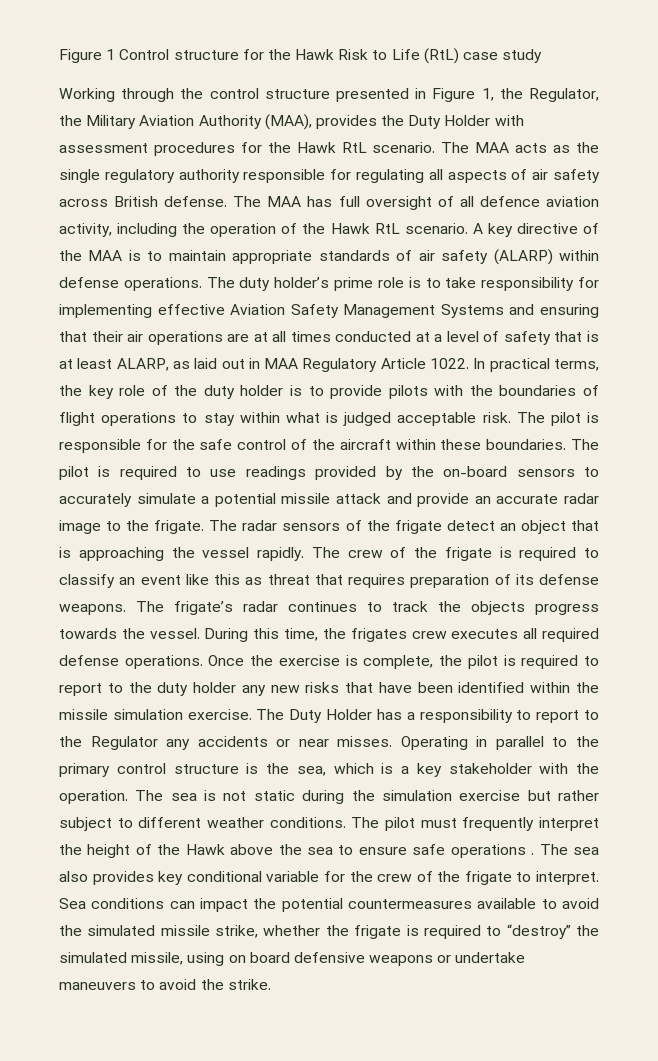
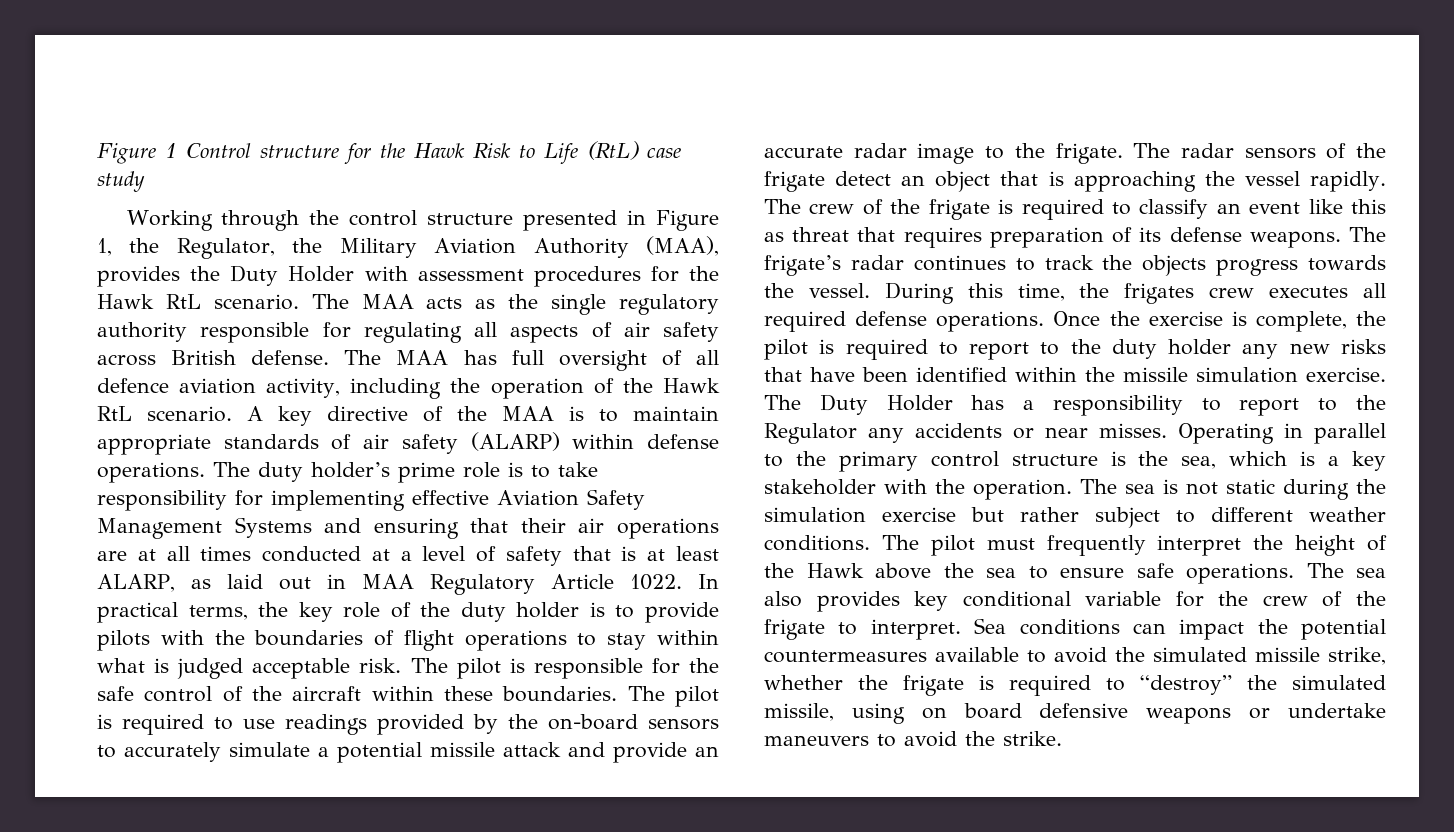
- The pilot must frequently interpret the height of the Hawk above the sea to ensure safe operations .
+ The pilot must frequently interpret the height of the Hawk above the sea to ensure safe operations.

